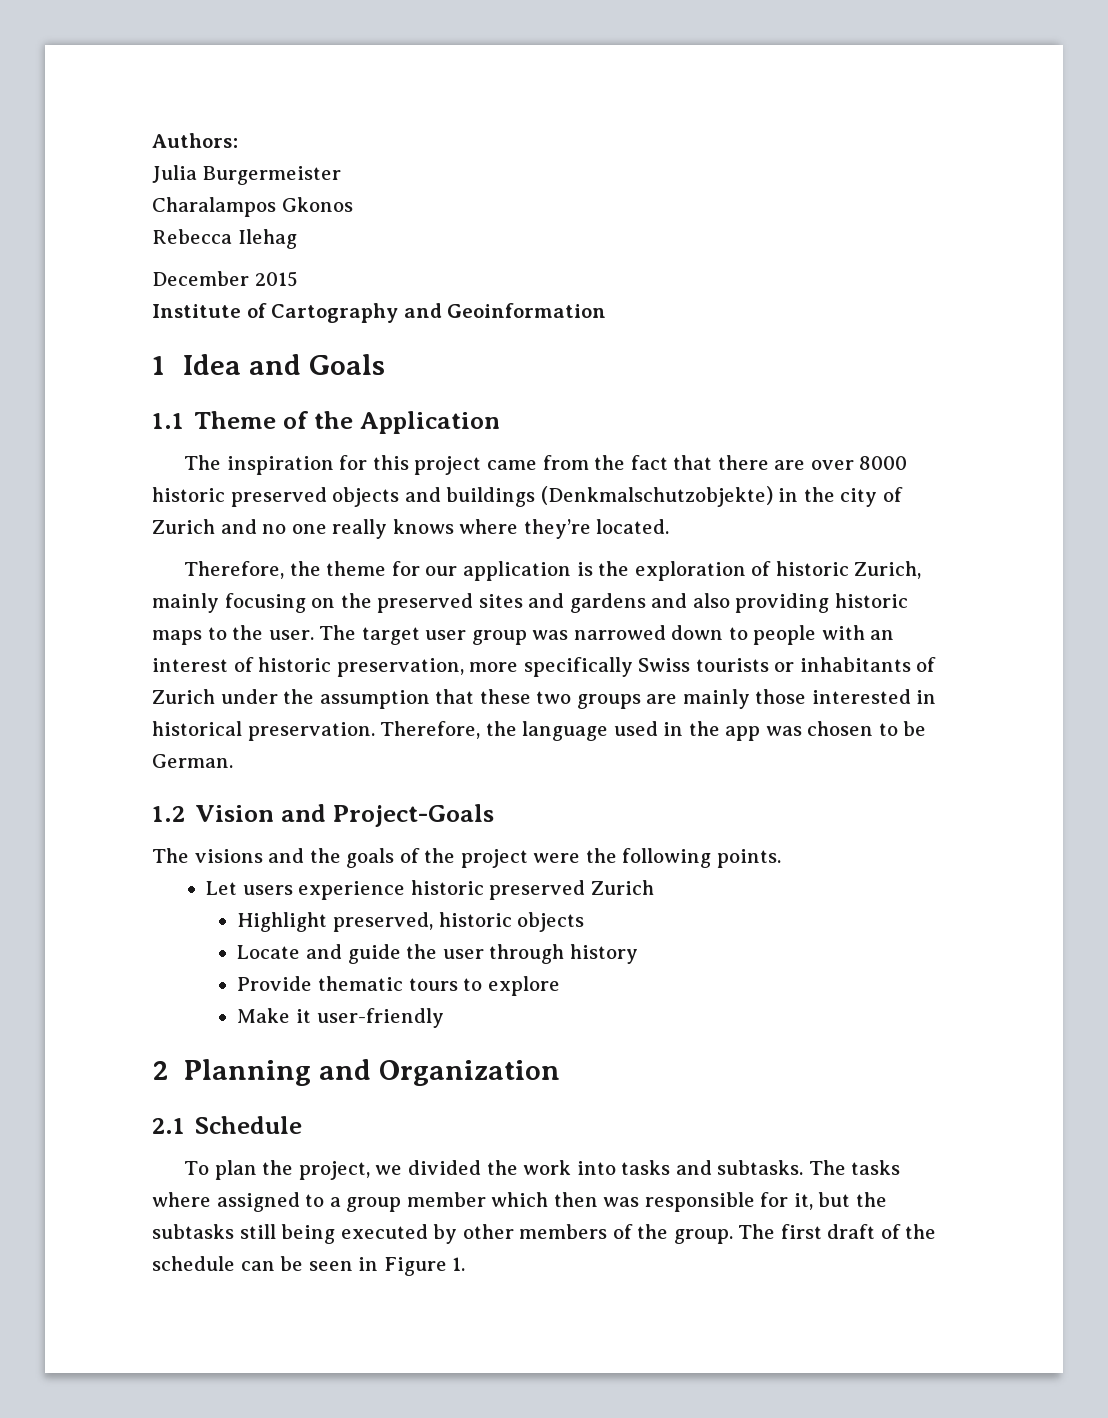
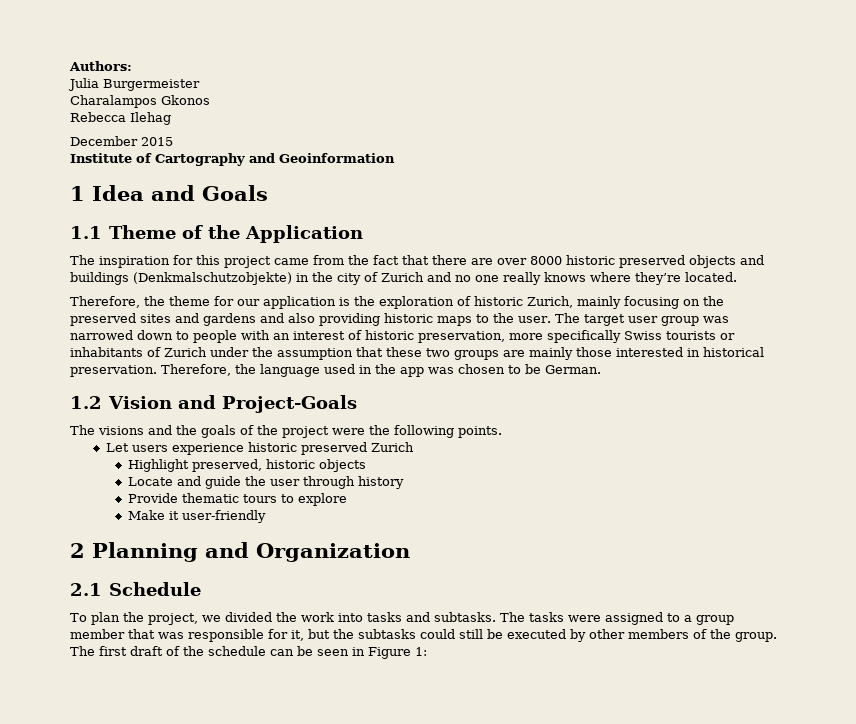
- The tasks where assigned to a group member which then was responsible for it, but the subtasks still being executed by other members of the group.
+ The tasks were assigned to a group member that was responsible for it, but the subtasks could still be executed by other members of the group.
- The first draft of the schedule can be seen in Figure 1.
+ The first draft of the schedule can be seen in Figure 1:

